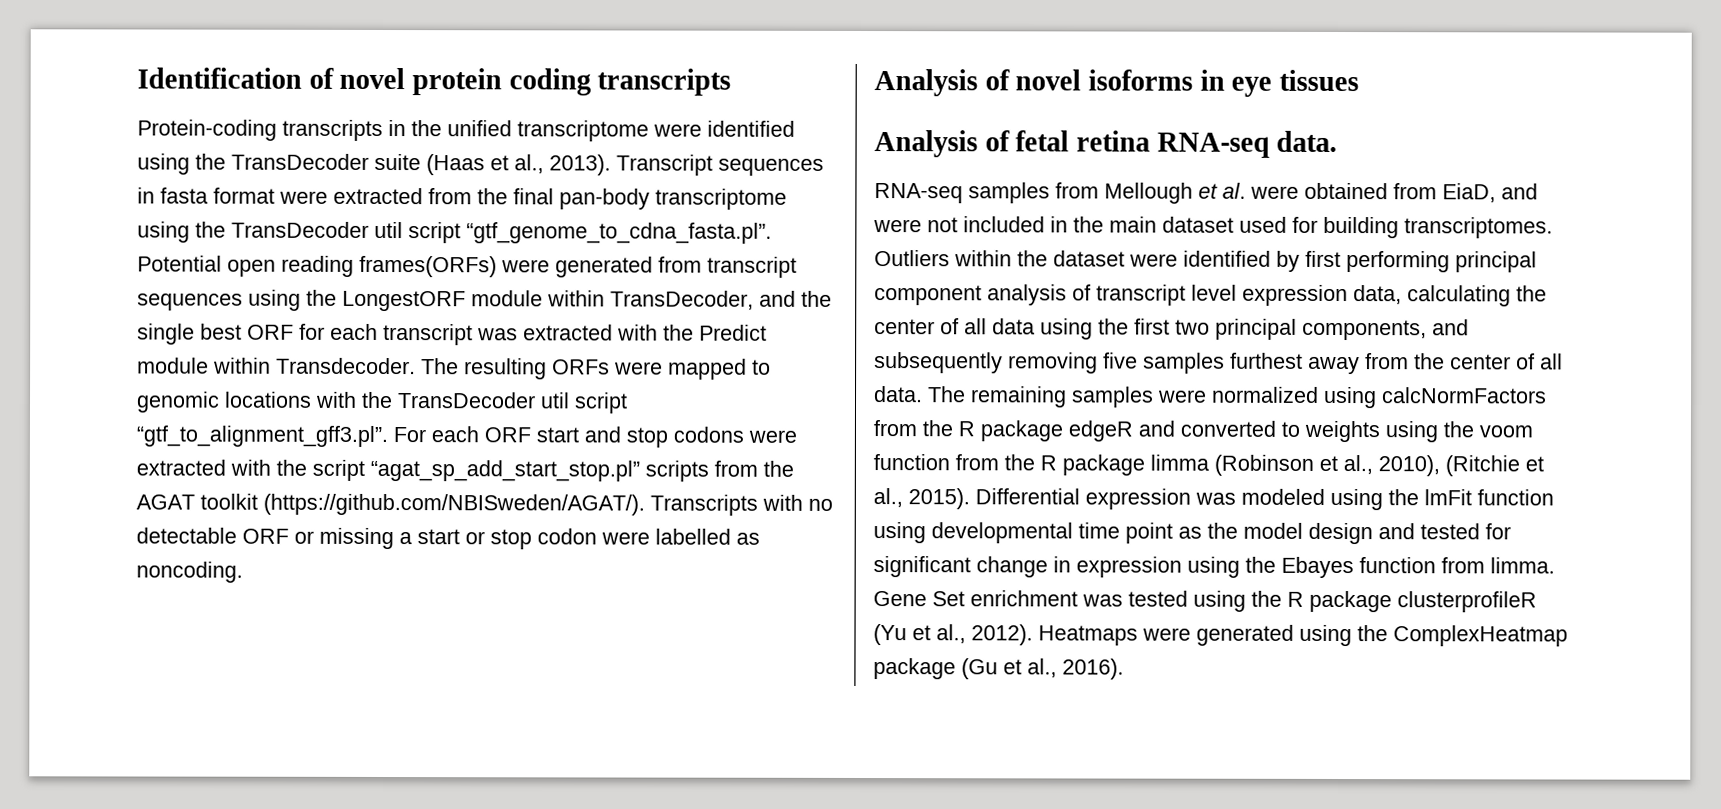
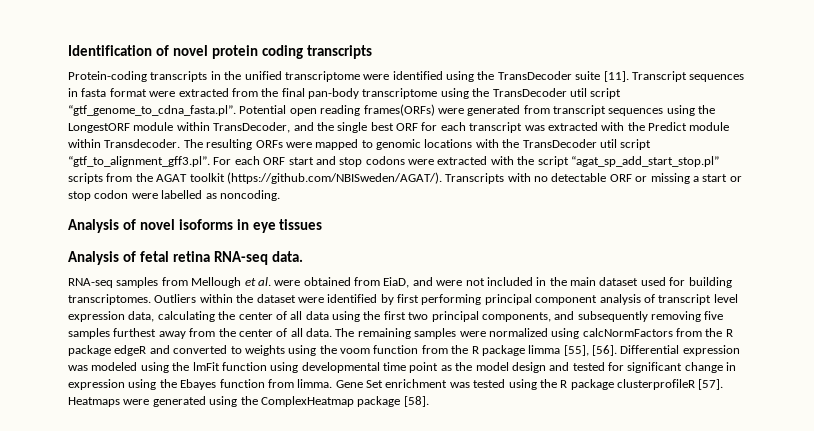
- Protein-coding transcripts in the unified transcriptome were identified using the TransDecoder suite (Haas et al., 2013).
+ Protein-coding transcripts in the unified transcriptome were identified using the TransDecoder suite [11].
- The remaining samples were normalized using calcNormFactors from the R package edgeR and converted to weights using the voom function from the R package limma (Robinson et al., 2010), (Ritchie et al., 2015).
+ The remaining samples were normalized using calcNormFactors from the R package edgeR and converted to weights using the voom function from the R package limma [55], [56].
- Gene Set enrichment was tested using the R package clusterprofileR (Yu et al., 2012).
+ Gene Set enrichment was tested using the R package clusterprofileR [57].
- Heatmaps were generated using the ComplexHeatmap package (Gu et al., 2016).
+ Heatmaps were generated using the ComplexHeatmap package [58].

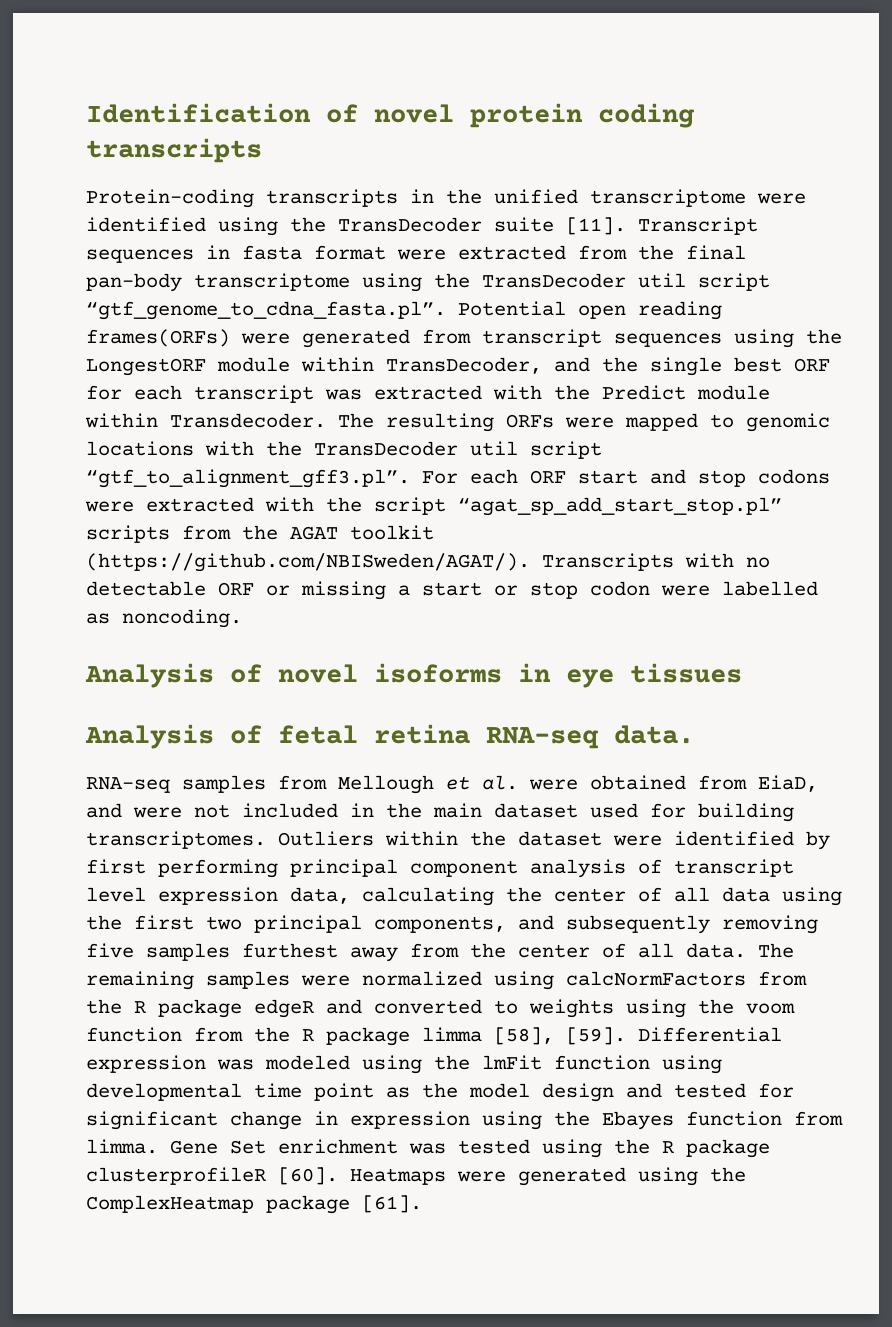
- The remaining samples were normalized using calcNormFactors from the R package edgeR and converted to weights using the voom function from the R package limma [55], [56].
+ The remaining samples were normalized using calcNormFactors from the R package edgeR and converted to weights using the voom function from the R package limma [58], [59].
- Gene Set enrichment was tested using the R package clusterprofileR [57].
+ Gene Set enrichment was tested using the R package clusterprofileR [60].
- Heatmaps were generated using the ComplexHeatmap package [58].
+ Heatmaps were generated using the ComplexHeatmap package [61].

